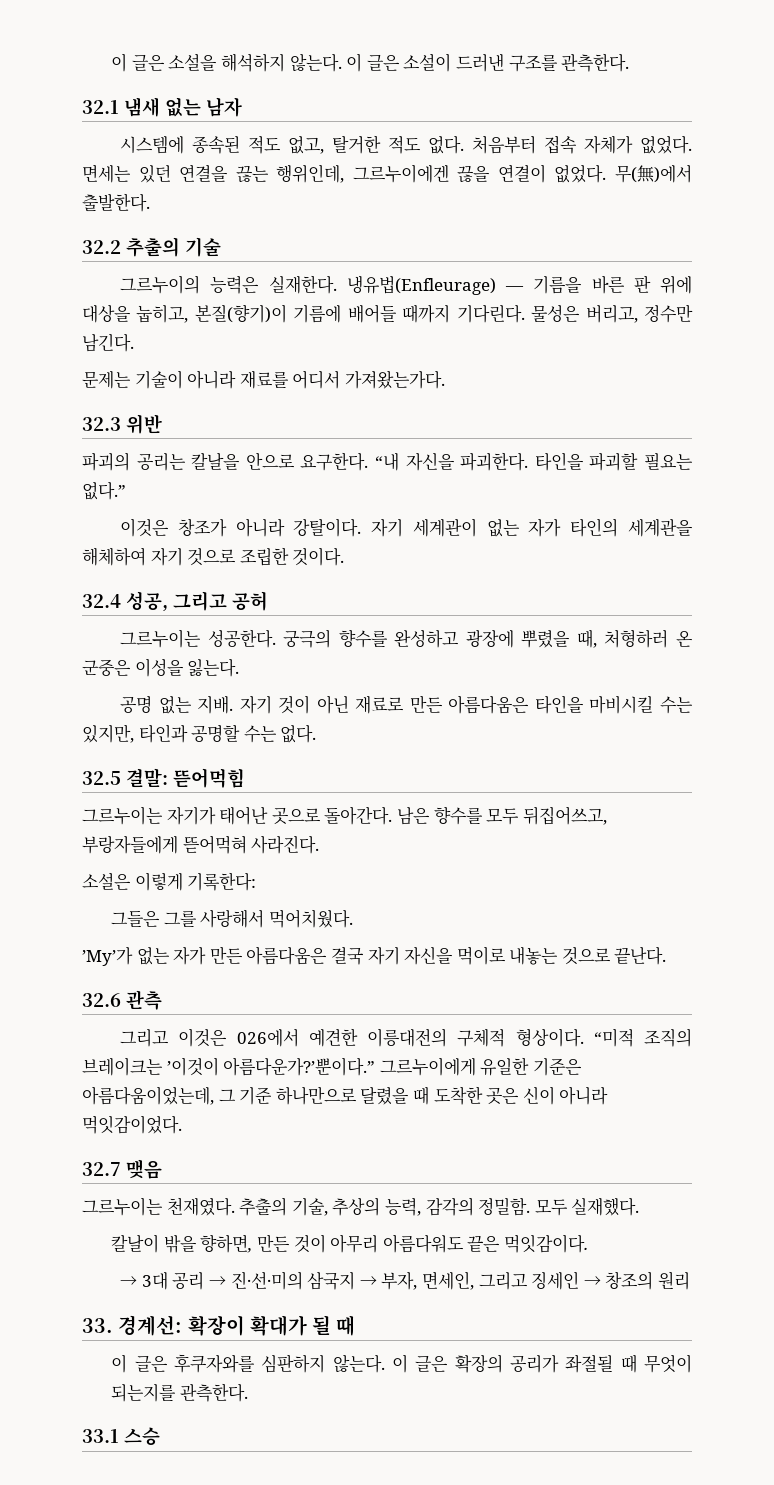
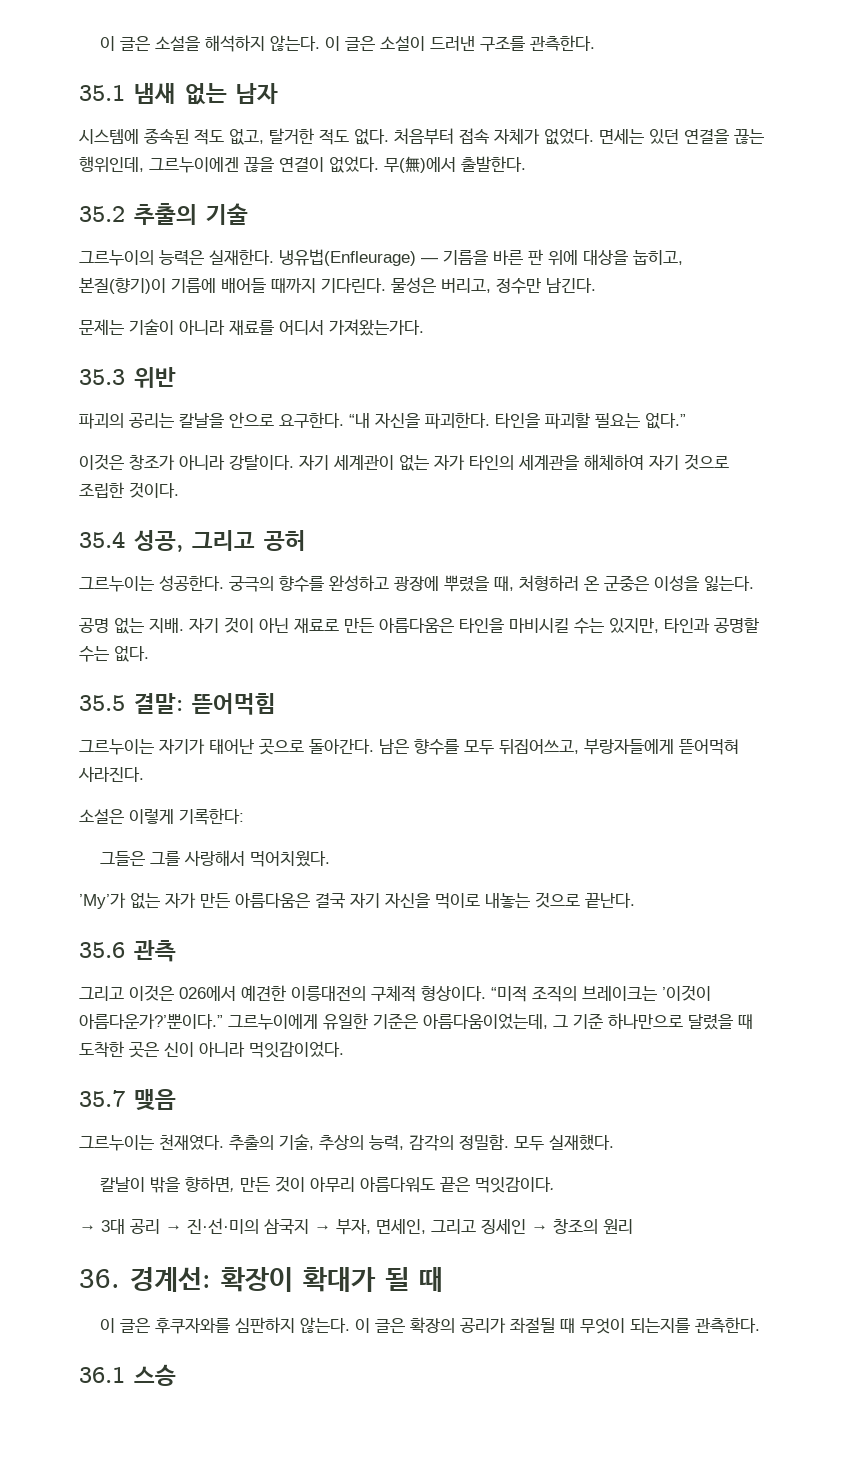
- 32.1 냄새 없는 남자
+ 35.1 냄새 없는 남자
- 32.2 추출의 기술
+ 35.2 추출의 기술
- 32.3 위반
+ 35.3 위반
- 32.4 성공, 그리고 공허
+ 35.4 성공, 그리고 공허
- 32.5 결말: 뜯어먹힘
+ 35.5 결말: 뜯어먹힘
- 32.6 관측
+ 35.6 관측
- 32.7 맺음
+ 35.7 맺음
- 33. 경계선: 확장이 확대가 될 때
+ 36. 경계선: 확장이 확대가 될 때
- 33.1 스승
+ 36.1 스승

